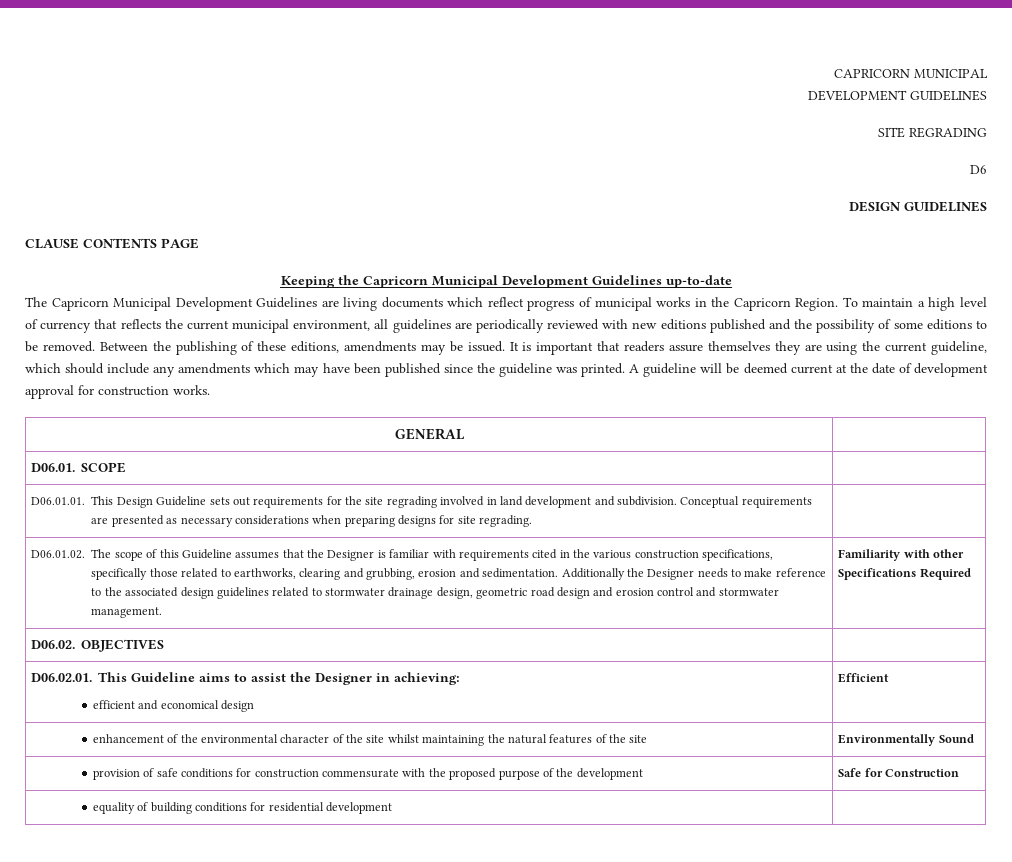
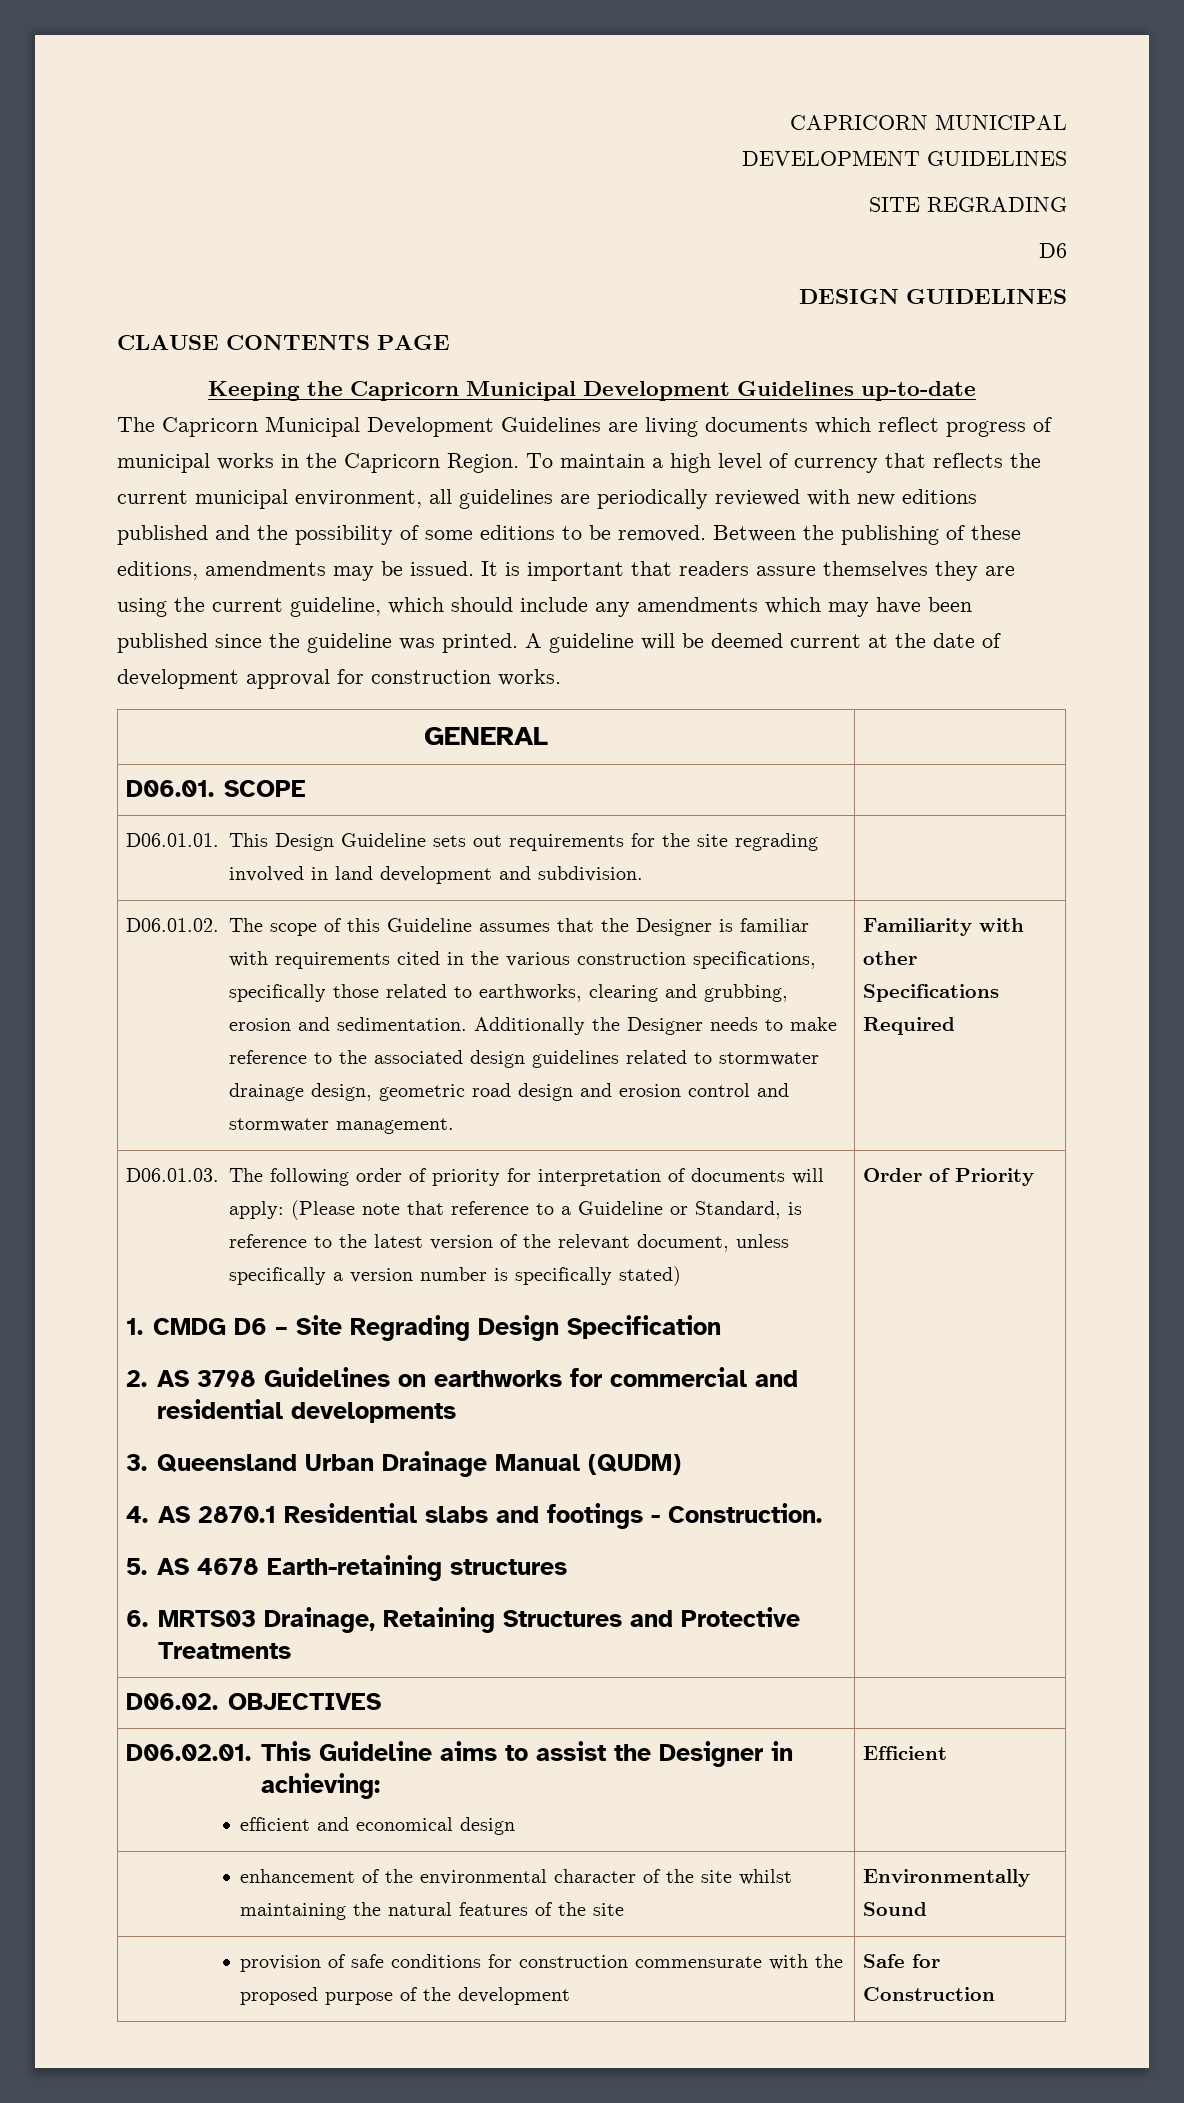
- D06.01.01. This Design Guideline sets out requirements for the site regrading involved in land development and subdivision. Conceptual requirements are presented as necessary considerations when preparing designs for site regrading. |
+ D06.01.01. This Design Guideline sets out requirements for the site regrading involved in land development and subdivision. |
+ D06.01.03. The following order of priority for interpretation of documents will apply: (Please note that reference to a Guideline or Standard, is reference to the latest version of the relevant document, unless specifically a version number is specifically stated)
+ 1. CMDG D6 – Site Regrading Design Specification
+ 2. AS 3798 Guidelines on earthworks for commercial and residential developments
+ 3. Queensland Urban Drainage Manual (QUDM)
+ 4. AS 2870.1 Residential slabs and footings - Construction.
+ 5. AS 4678 Earth-retaining structures
+ 6. MRTS03 Drainage, Retaining Structures and Protective Treatments | Order of Priority
- equality of building conditions for residential development |

